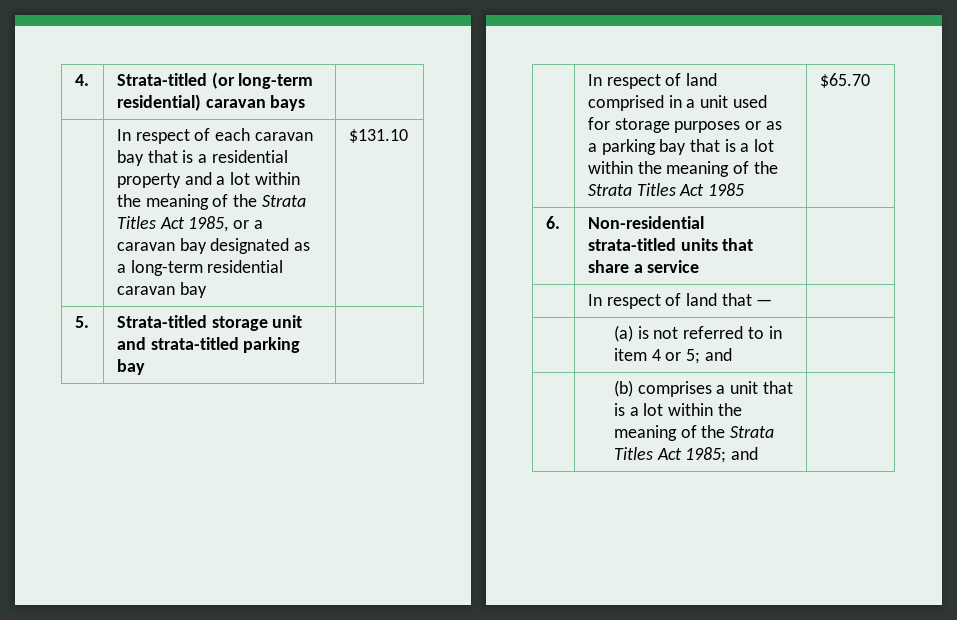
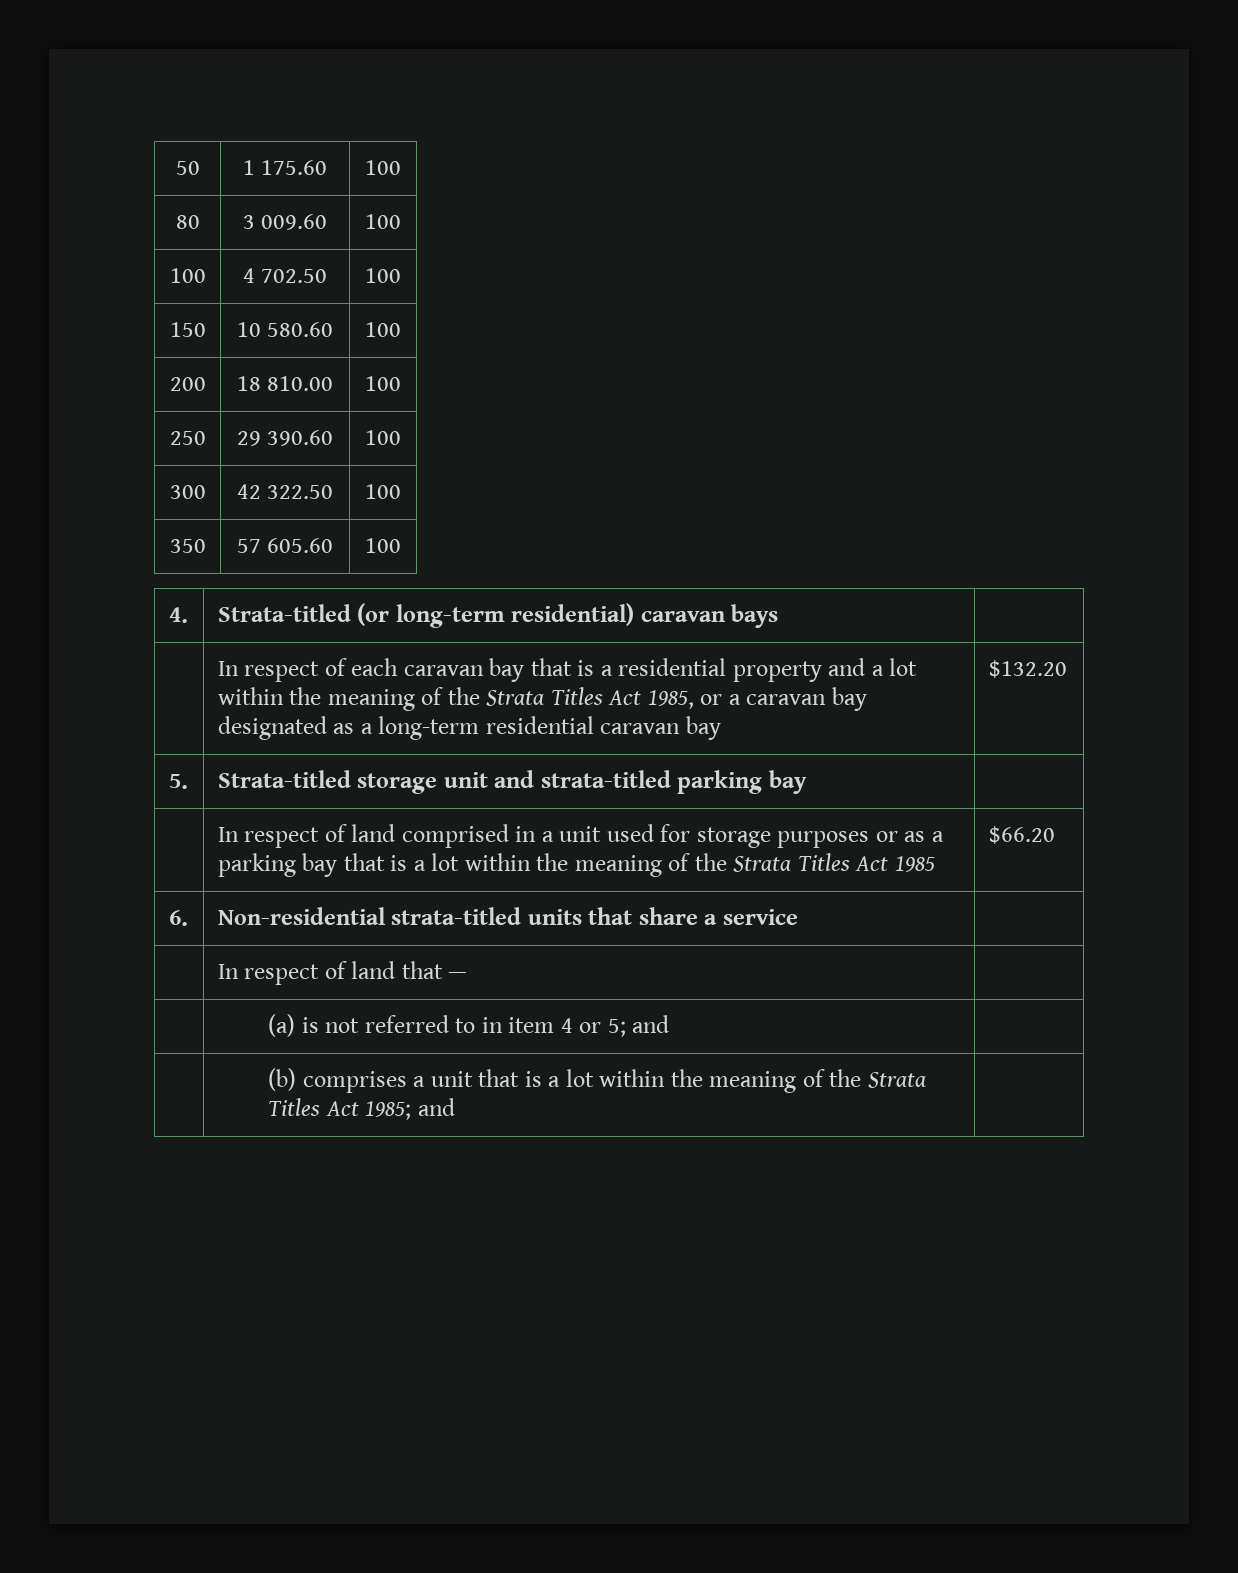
+ 50 | 1 175.60 | 100
+ 80 | 3 009.60 | 100
+ 100 | 4 702.50 | 100
+ 150 | 10 580.60 | 100
+ 200 | 18 810.00 | 100
+ 250 | 29 390.60 | 100
+ 300 | 42 322.50 | 100
+ 350 | 57 605.60 | 100
- | In respect of each caravan bay that is a residential property and a lot within the meaning of the Strata Titles Act 1985, or a caravan bay designated as a long-term residential caravan bay | $131.10
+ | In respect of each caravan bay that is a residential property and a lot within the meaning of the Strata Titles Act 1985, or a caravan bay designated as a long-term residential caravan bay | $132.20
- | In respect of land comprised in a unit used for storage purposes or as a parking bay that is a lot within the meaning of the Strata Titles Act 1985 | $65.70
+ | In respect of land comprised in a unit used for storage purposes or as a parking bay that is a lot within the meaning of the Strata Titles Act 1985 | $66.20

